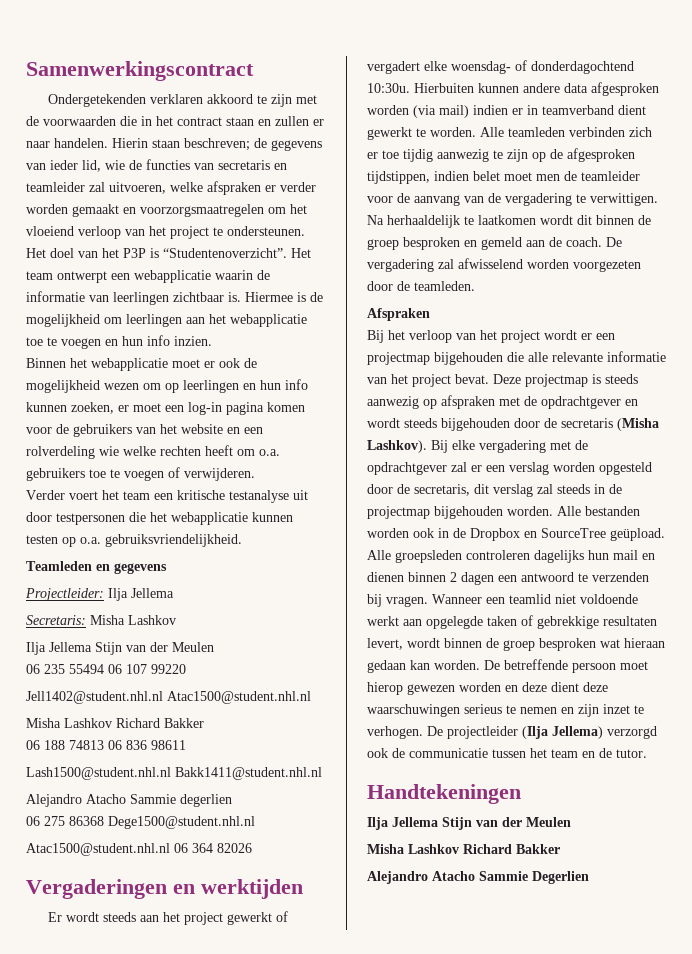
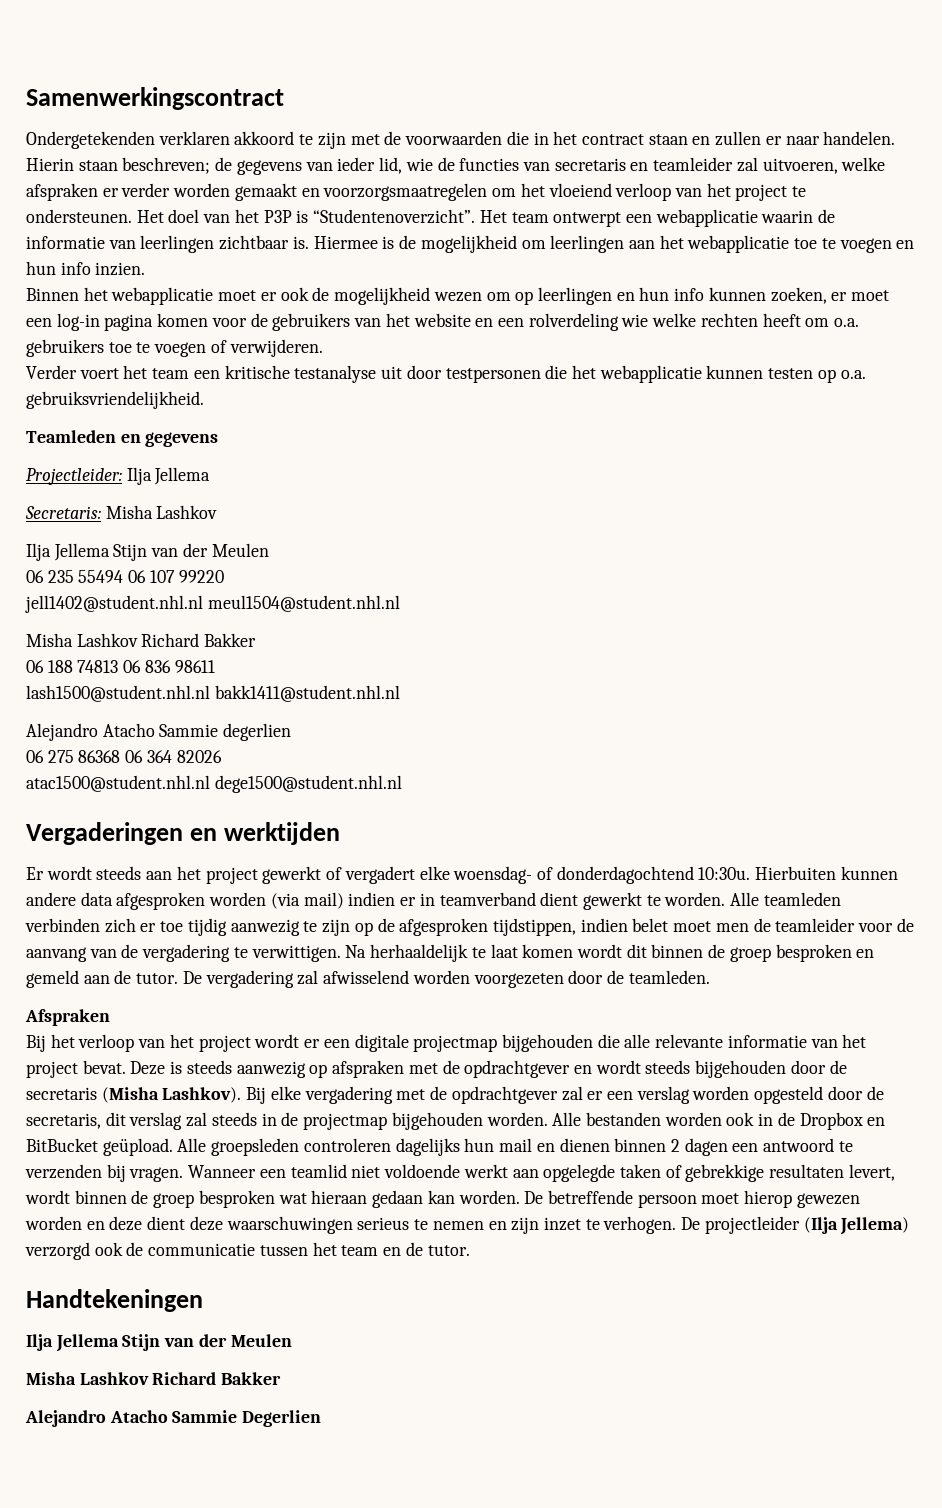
- Jell1402@student.nhl.nl Atac1500@student.nhl.nl
+ jell1402@student.nhl.nl meul1504@student.nhl.nl
- Lash1500@student.nhl.nl Bakk1411@student.nhl.nl
+ lash1500@student.nhl.nl bakk1411@student.nhl.nl
- 06 275 86368 Dege1500@student.nhl.nl
- Atac1500@student.nhl.nl 06 364 82026
+ 06 275 86368 06 364 82026
+ atac1500@student.nhl.nl dege1500@student.nhl.nl
- Na herhaaldelijk te laatkomen wordt dit binnen de groep besproken en gemeld aan de coach.
+ Na herhaaldelijk te laat komen wordt dit binnen de groep besproken en gemeld aan de tutor.
- Bij het verloop van het project wordt er een projectmap bijgehouden die alle relevante informatie van het project bevat.
+ Bij het verloop van het project wordt er een digitale projectmap bijgehouden die alle relevante informatie van het project bevat.
- Deze projectmap is steeds aanwezig op afspraken met de opdrachtgever en wordt steeds bijgehouden door de secretaris (Misha Lashkov).
+ Deze is steeds aanwezig op afspraken met de opdrachtgever en wordt steeds bijgehouden door de secretaris (Misha Lashkov).
- Alle bestanden worden ook in de Dropbox en SourceTree geüpload.
+ Alle bestanden worden ook in de Dropbox en BitBucket geüpload.

